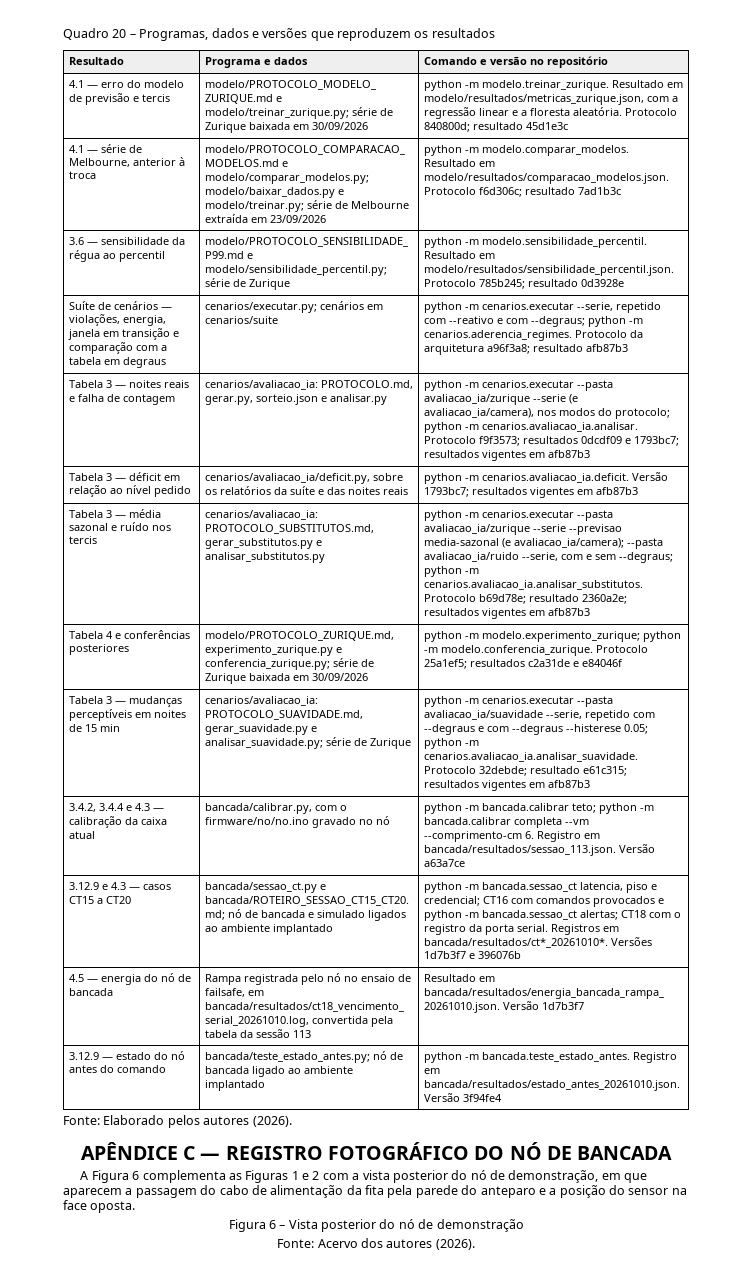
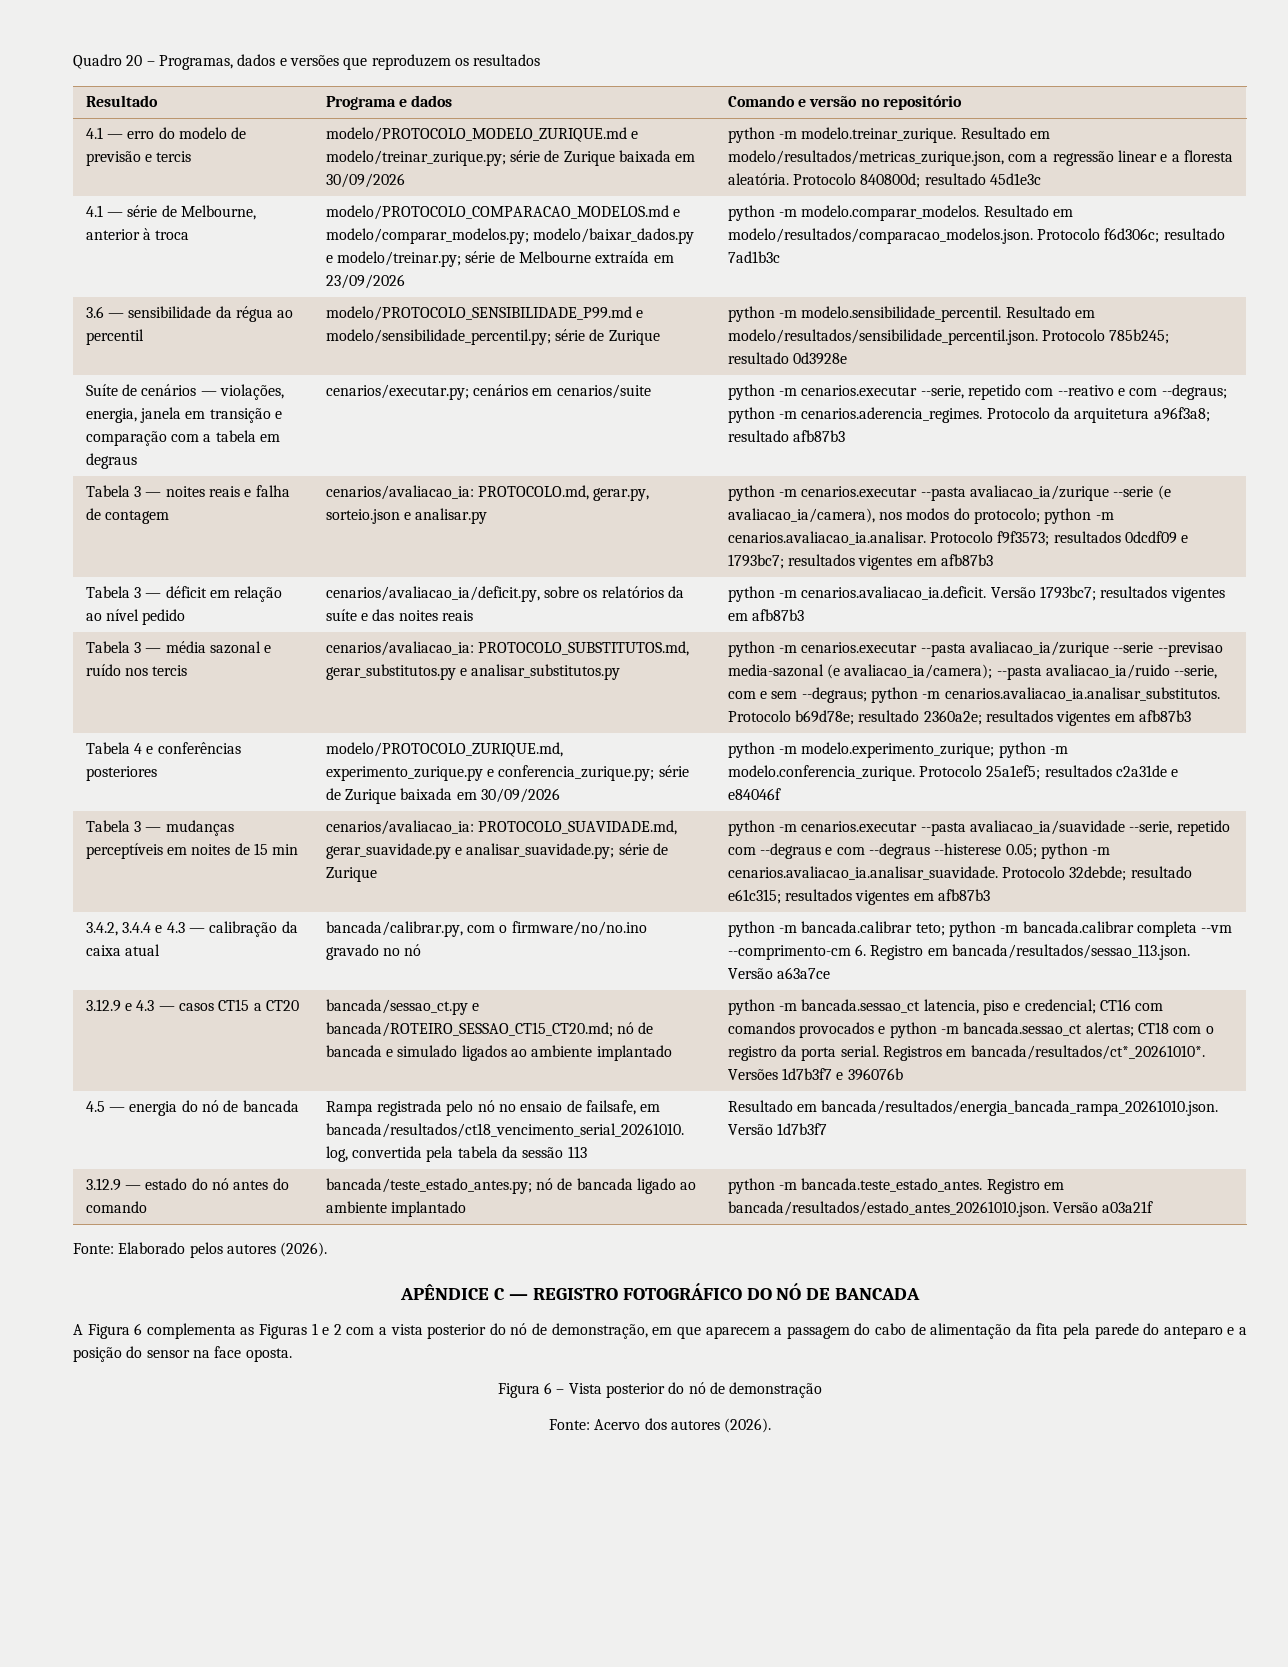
- 3.12.9 — estado do nó antes do comando | bancada/teste_estado_antes.py; nó de bancada ligado ao ambiente implantado | python -m bancada.teste_estado_antes. Registro em bancada/resultados/estado_antes_20261010.json. Versão 3f94fe4
+ 3.12.9 — estado do nó antes do comando | bancada/teste_estado_antes.py; nó de bancada ligado ao ambiente implantado | python -m bancada.teste_estado_antes. Registro em bancada/resultados/estado_antes_20261010.json. Versão a03a21f

